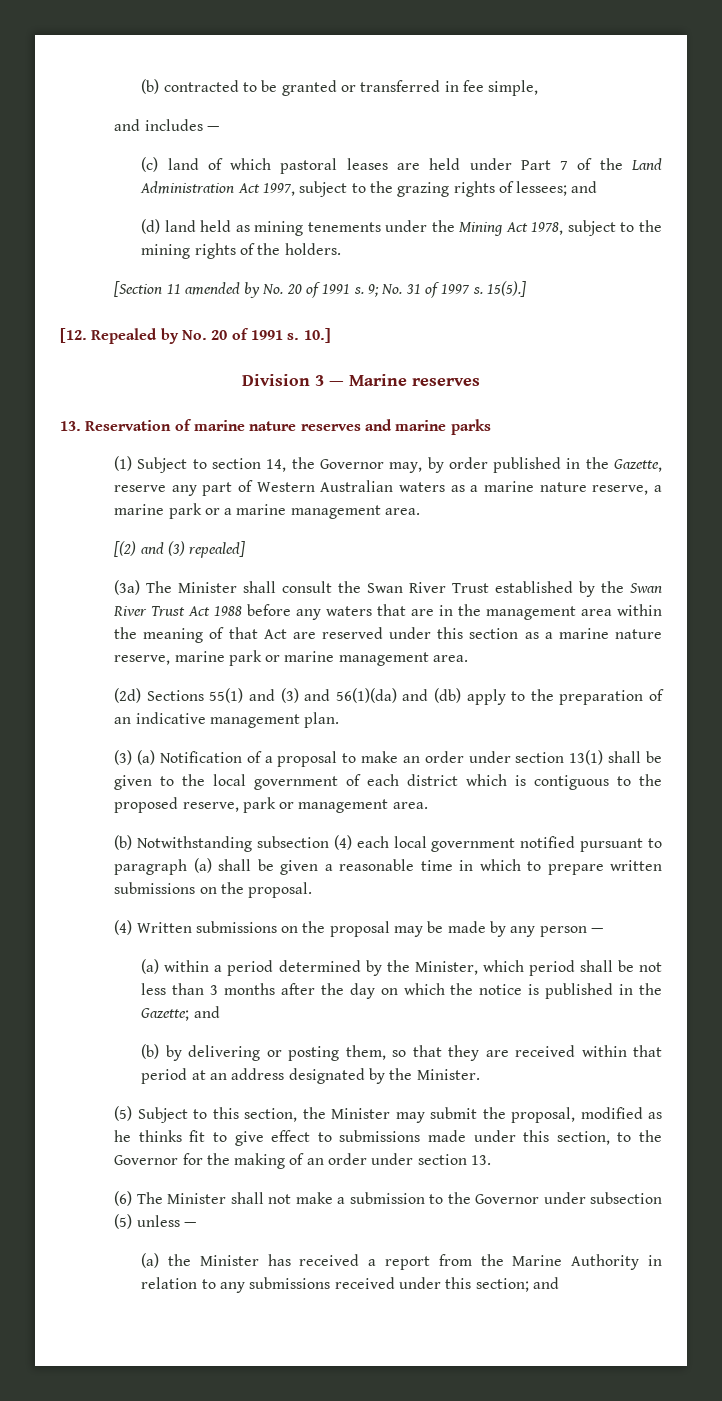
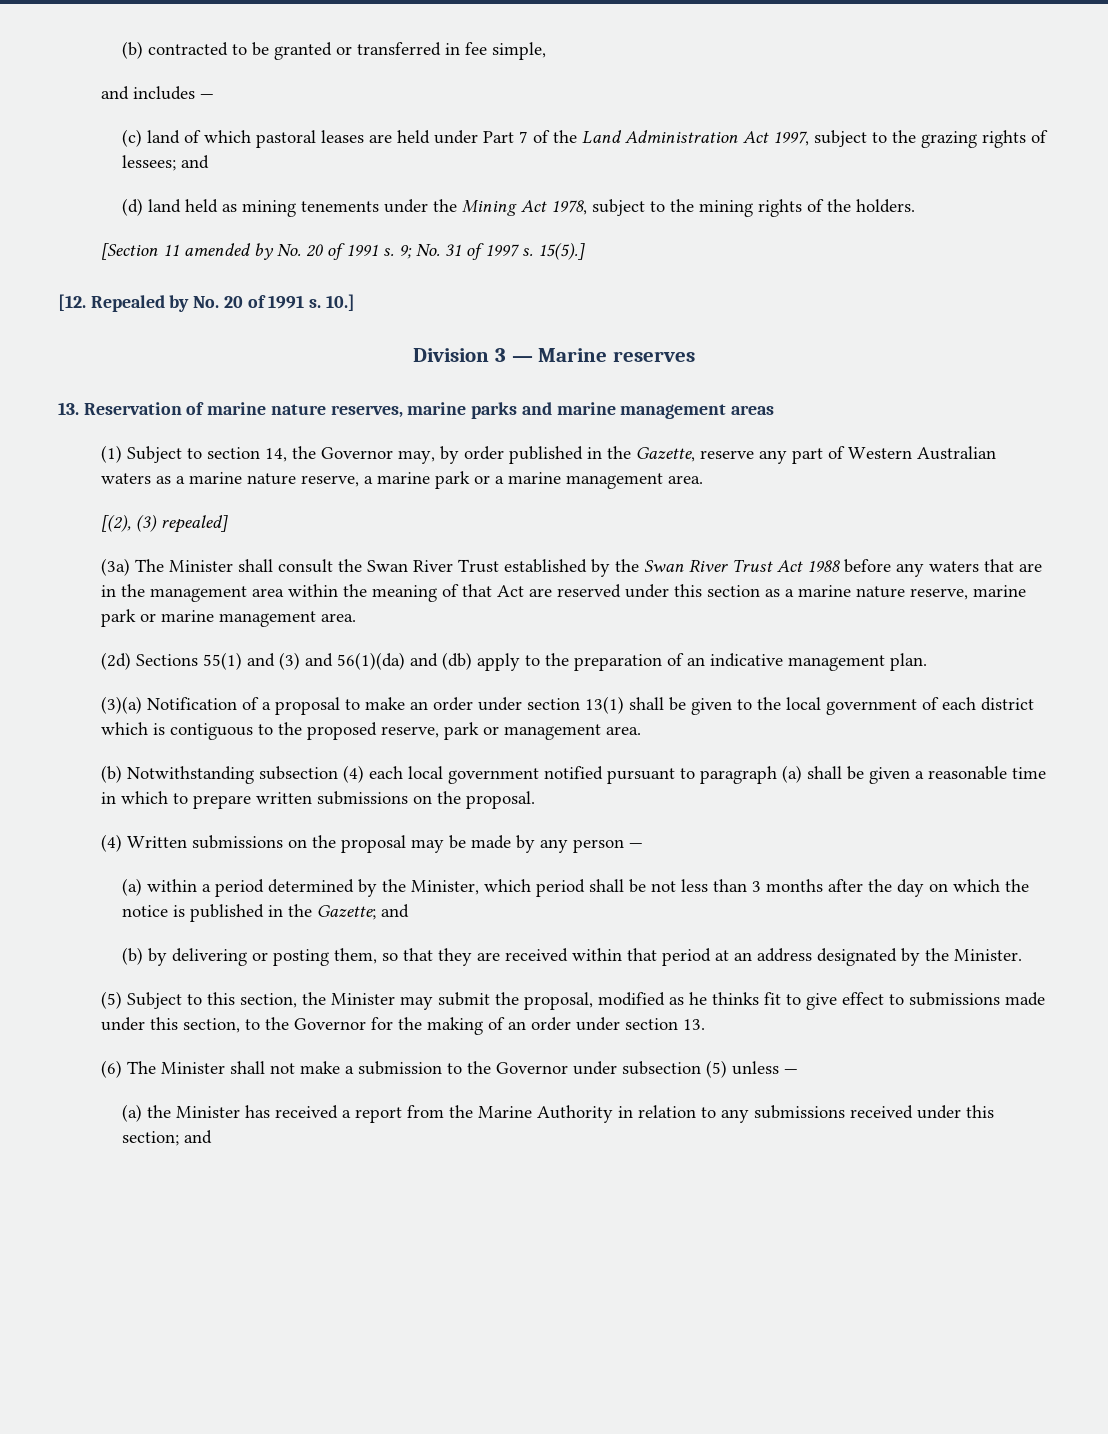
- 13. Reservation of marine nature reserves and marine parks
+ 13. Reservation of marine nature reserves, marine parks and marine management areas
- [(2) and (3) repealed]
+ [(2), (3) repealed]
- (3) (a) Notification of a proposal to make an order under section 13(1) shall be given to the local government of each district which is contiguous to the proposed reserve, park or management area.
+ (3)(a) Notification of a proposal to make an order under section 13(1) shall be given to the local government of each district which is contiguous to the proposed reserve, park or management area.

